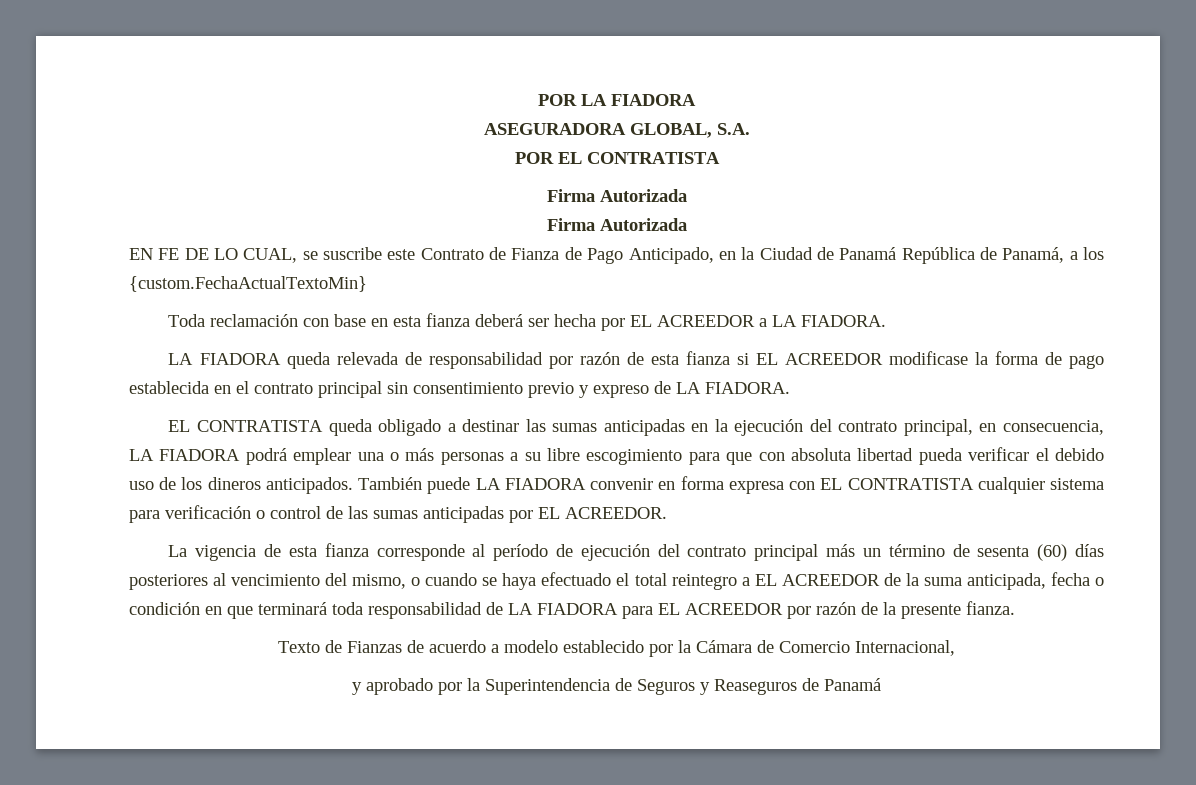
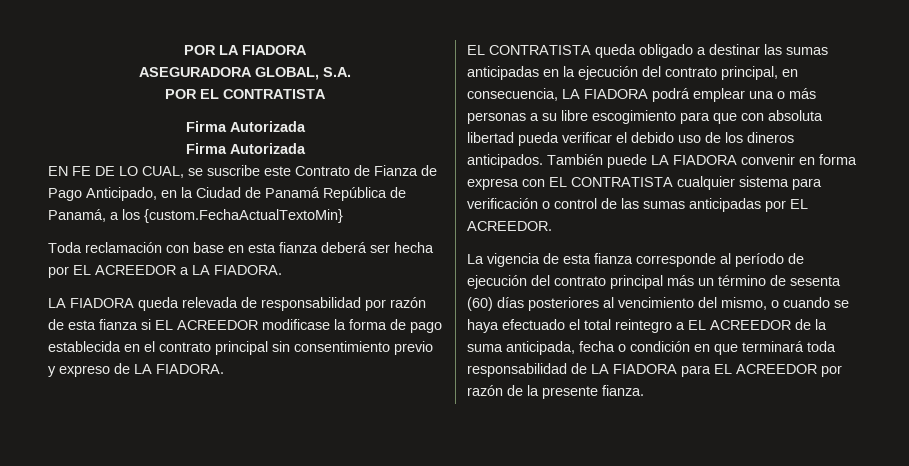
- Texto de Fianzas de acuerdo a modelo establecido por la Cámara de Comercio Internacional,
- y aprobado por la Superintendencia de Seguros y Reaseguros de Panamá

